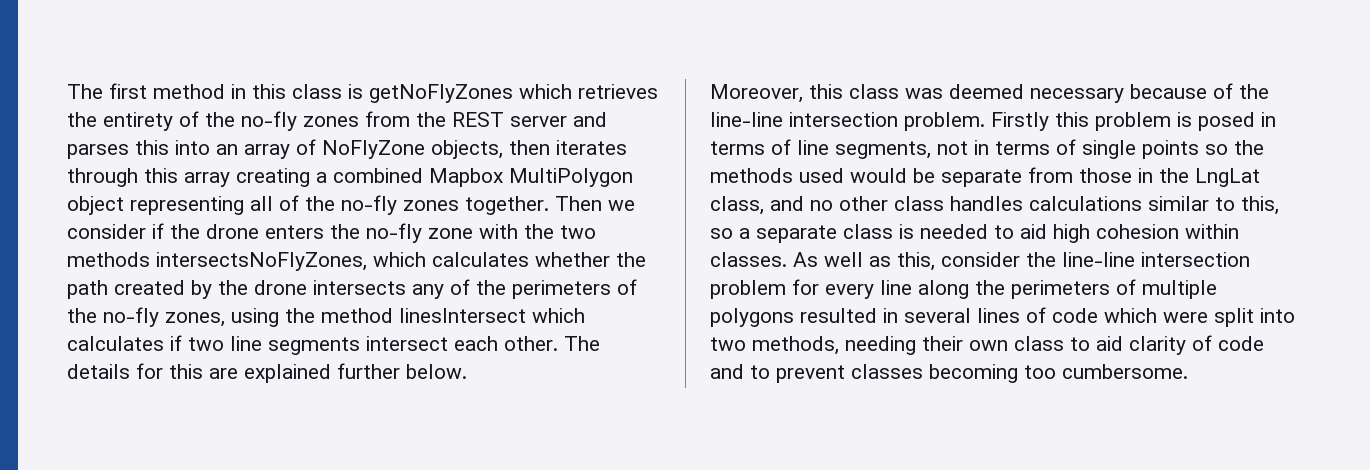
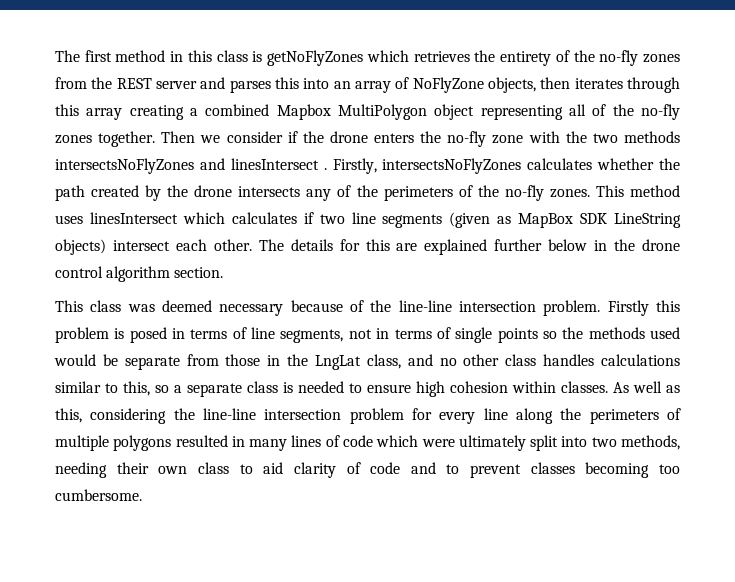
- Then we consider if the drone enters the no-fly zone with the two methods intersectsNoFlyZones, which calculates whether the path created by the drone intersects any of the perimeters of the no-fly zones, using the method linesIntersect which calculates if two line segments intersect each other.
+ Then we consider if the drone enters the no-fly zone with the two methods intersectsNoFlyZones and linesIntersect . Firstly, intersectsNoFlyZones calculates whether the path created by the drone intersects any of the perimeters of the no-fly zones. This method uses linesIntersect which calculates if two line segments (given as MapBox SDK LineString objects) intersect each other.
- The details for this are explained further below.
- Moreover, this class was deemed necessary because of the line-line intersection problem.
+ The details for this are explained further below in the drone control algorithm section.
+ This class was deemed necessary because of the line-line intersection problem.
- Firstly this problem is posed in terms of line segments, not in terms of single points so the methods used would be separate from those in the LngLat class, and no other class handles calculations similar to this, so a separate class is needed to aid high cohesion within classes.
+ Firstly this problem is posed in terms of line segments, not in terms of single points so the methods used would be separate from those in the LngLat class, and no other class handles calculations similar to this, so a separate class is needed to ensure high cohesion within classes.
- As well as this, consider the line-line intersection problem for every line along the perimeters of multiple polygons resulted in several lines of code which were split into two methods, needing their own class to aid clarity of code and to prevent classes becoming too cumbersome.
+ As well as this, considering the line-line intersection problem for every line along the perimeters of multiple polygons resulted in many lines of code which were ultimately split into two methods, needing their own class to aid clarity of code and to prevent classes becoming too cumbersome.

